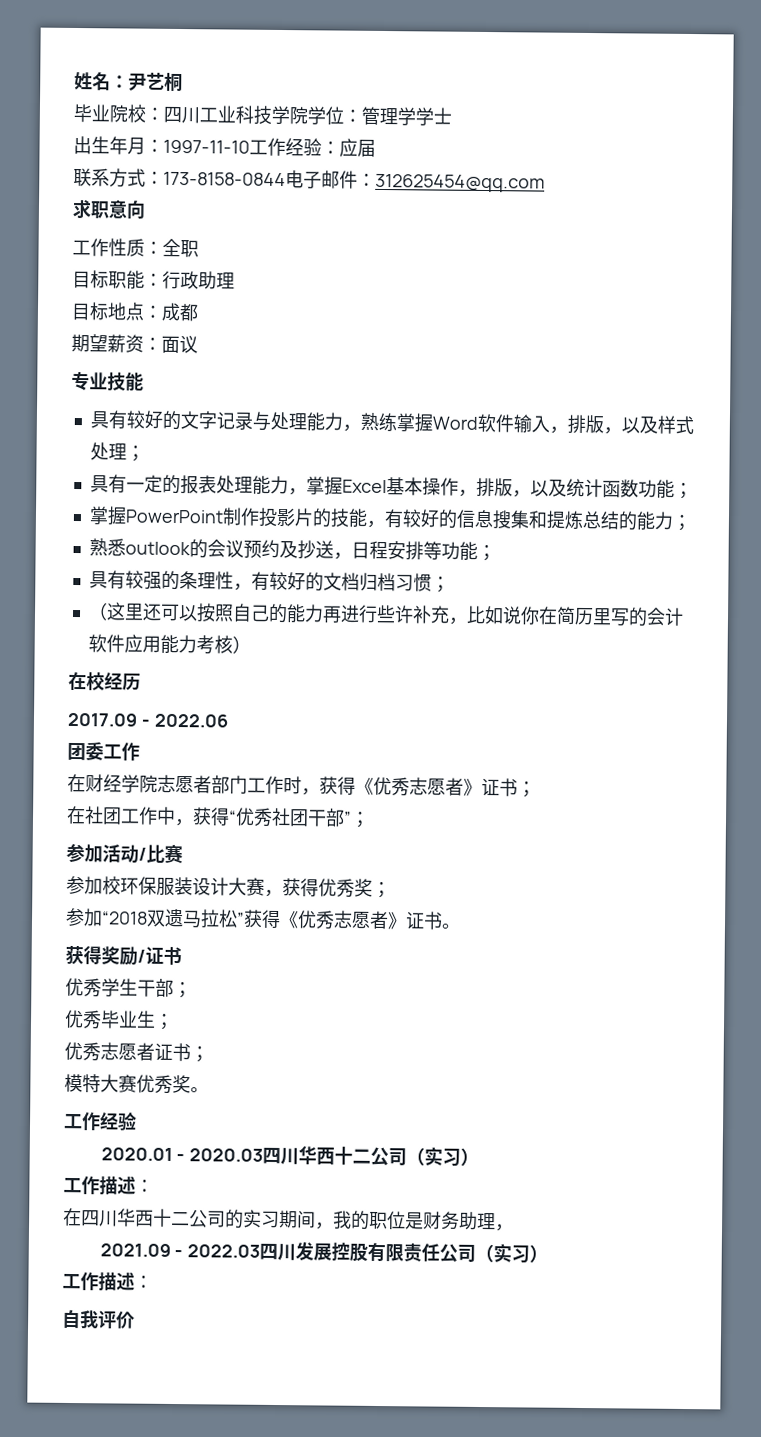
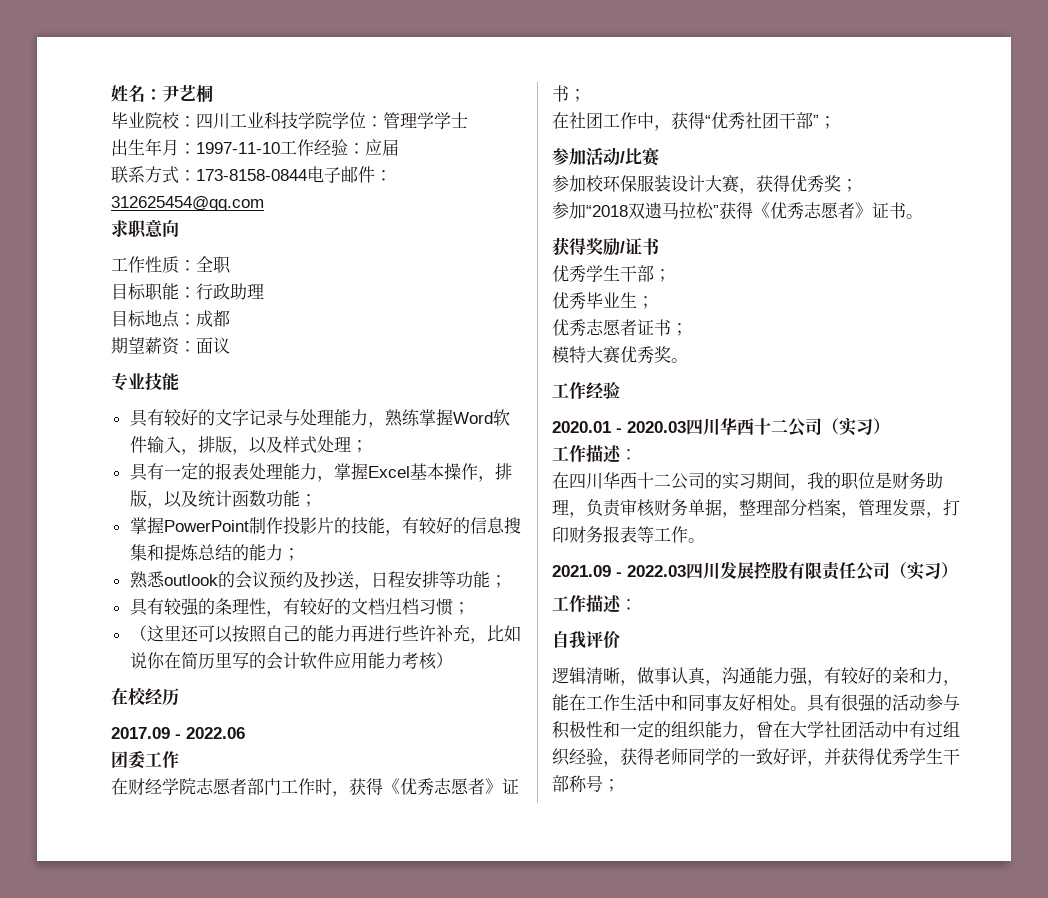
- 在四川华西十二公司的实习期间，我的职位是财务助理，
+ 在四川华西十二公司的实习期间，我的职位是财务助理，负责审核财务单据，整理部分档案，管理发票，打印财务报表等工作。
+ 逻辑清晰，做事认真，沟通能力强，有较好的亲和力，能在工作生活中和同事友好相处。具有很强的活动参与积极性和一定的组织能力，曾在大学社团活动中有过组织经验，获得老师同学的一致好评，并获得优秀学生干部称号；

